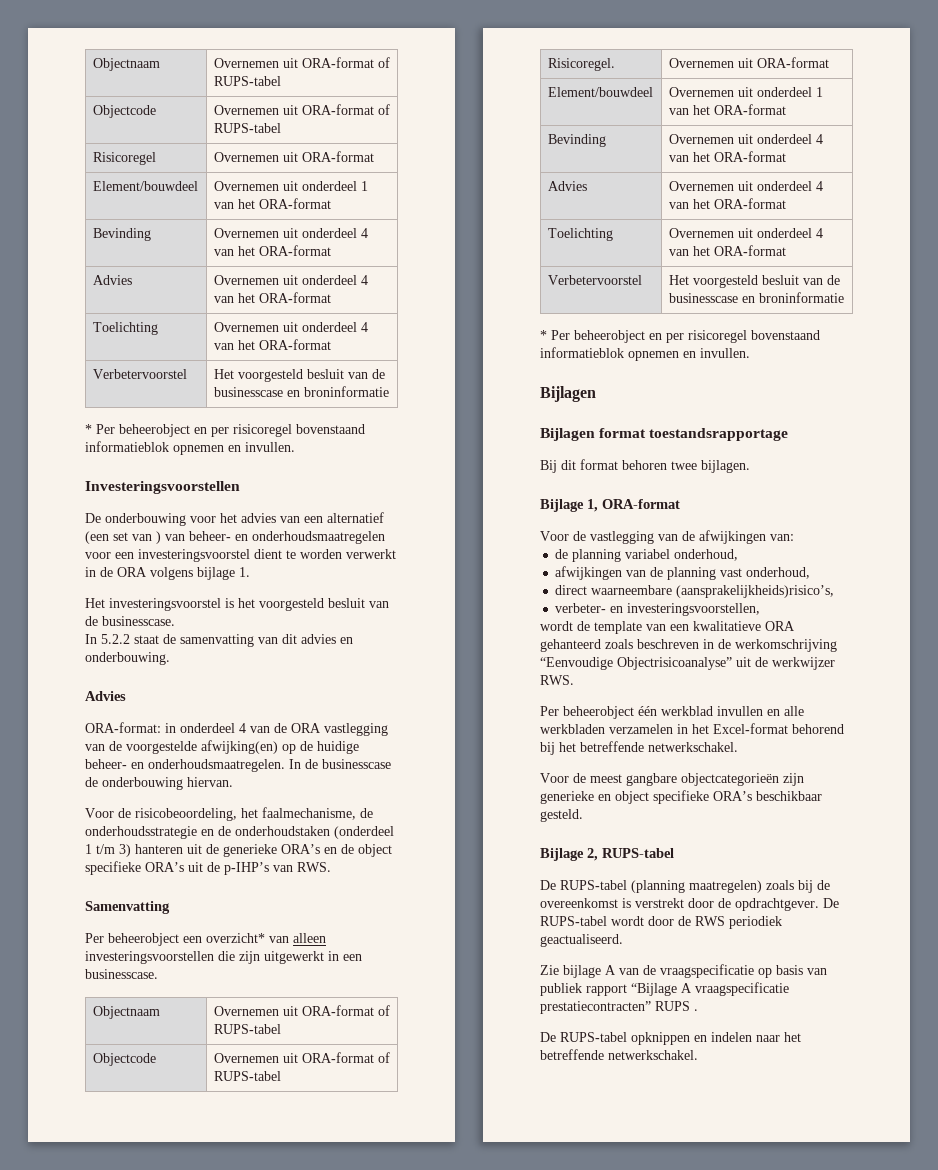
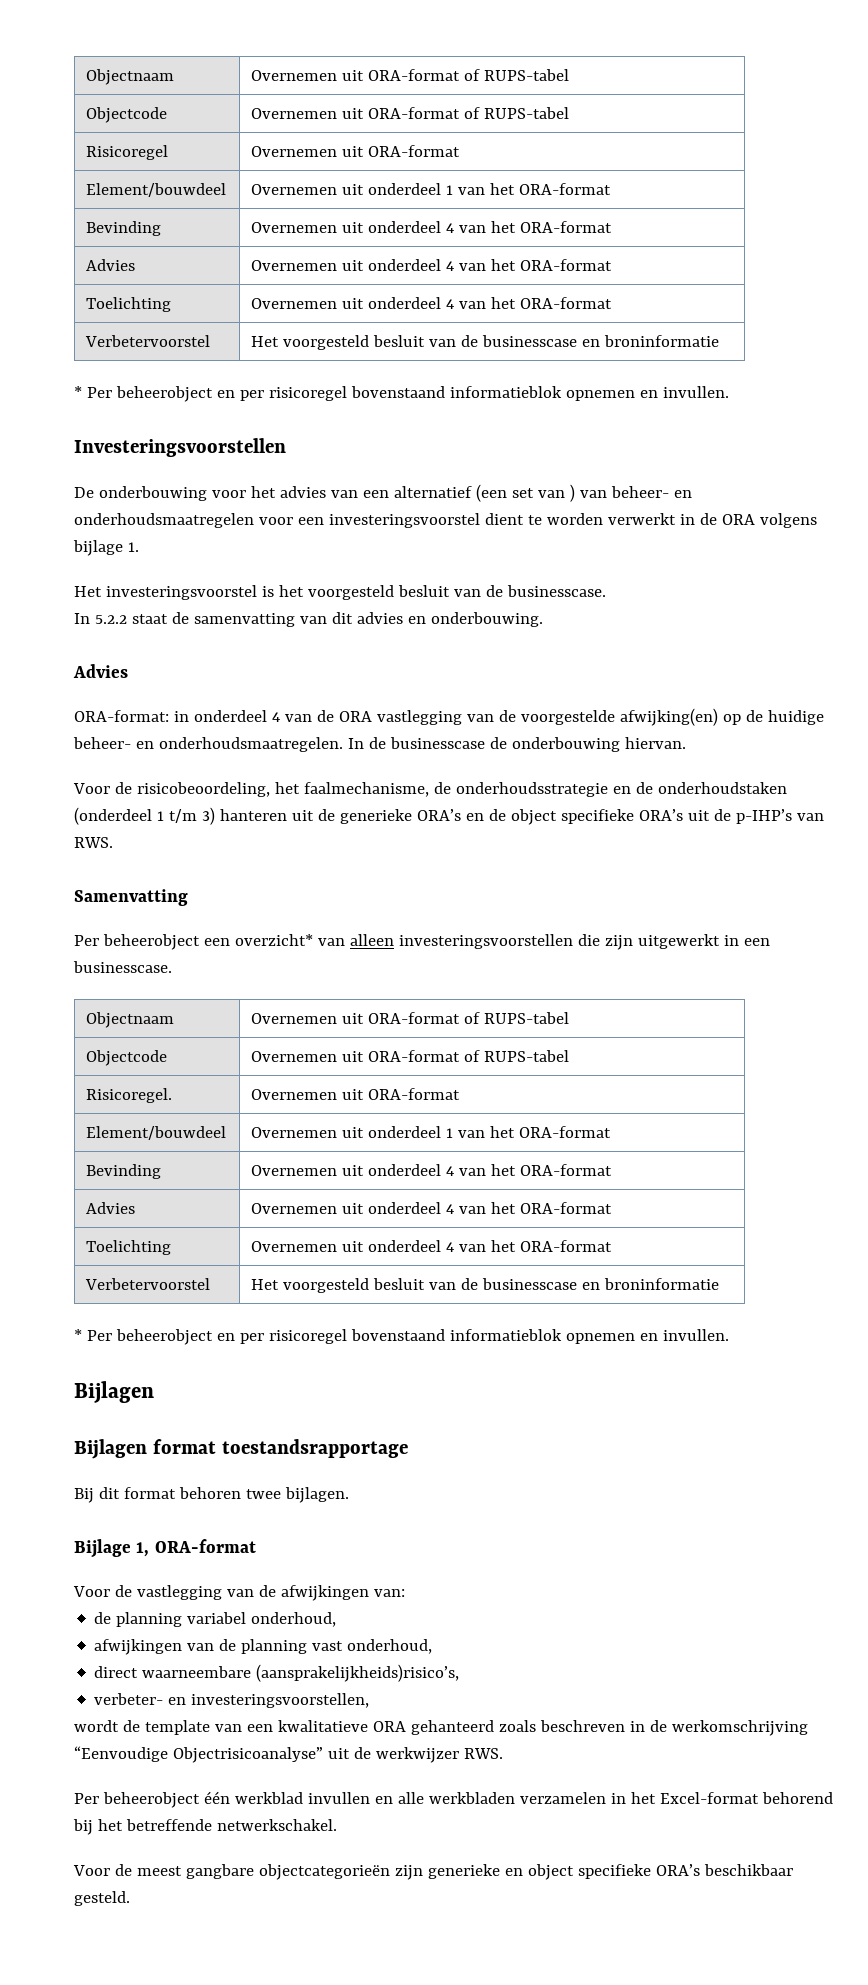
- Bijlage 2, RUPS-tabel
- De RUPS-tabel (planning maatregelen) zoals bij de overeenkomst is verstrekt door de opdrachtgever. De RUPS-tabel wordt door de RWS periodiek geactualiseerd.
- Zie bijlage A van de vraagspecificatie op basis van publiek rapport “Bijlage A vraagspecificatie prestatiecontracten” RUPS .
- De RUPS-tabel opknippen en indelen naar het betreffende netwerkschakel.

